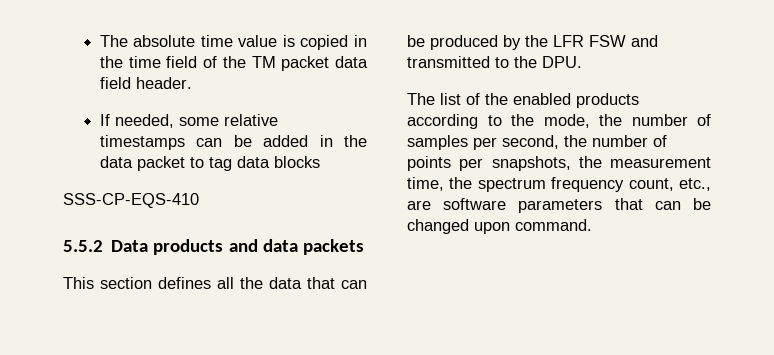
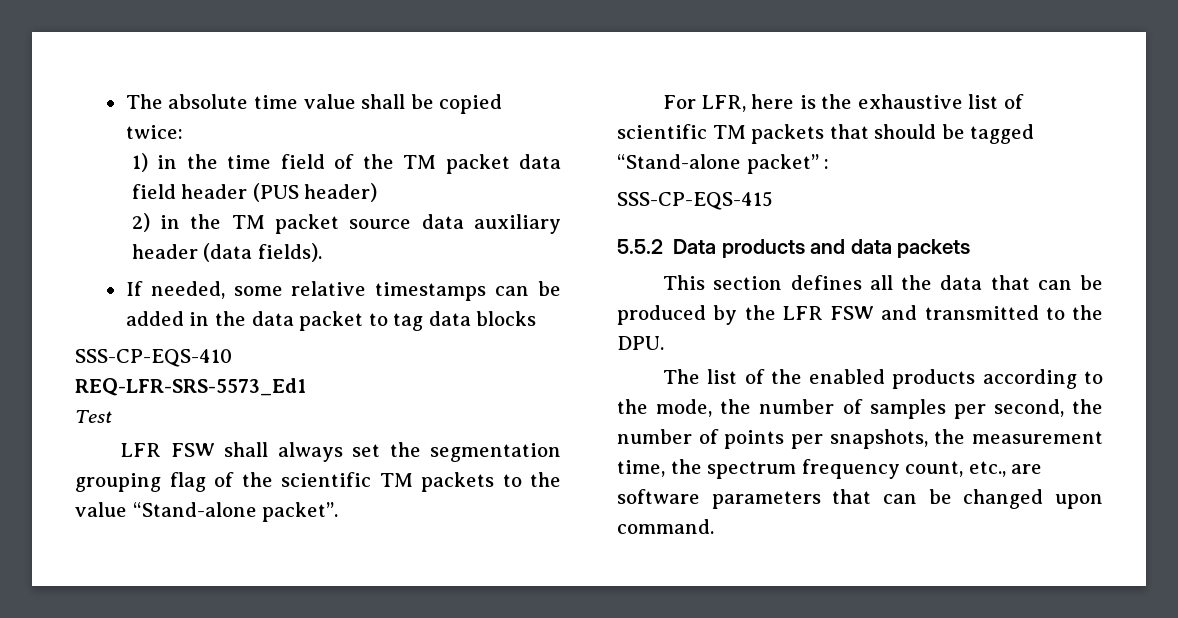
- The absolute time value is copied in the time field of the TM packet data field header.
+ The absolute time value shall be copied twice:
+ 1) in the time field of the TM packet data field header (PUS header)
+ 2) in the TM packet source data auxiliary header (data fields).
+ REQ-LFR-SRS-5573_Ed1
+ Test
+ LFR FSW shall always set the segmentation grouping flag of the scientific TM packets to the value “Stand-alone packet”.
+ For LFR, here is the exhaustive list of scientific TM packets that should be tagged “Stand-alone packet” :
+ SSS-CP-EQS-415

